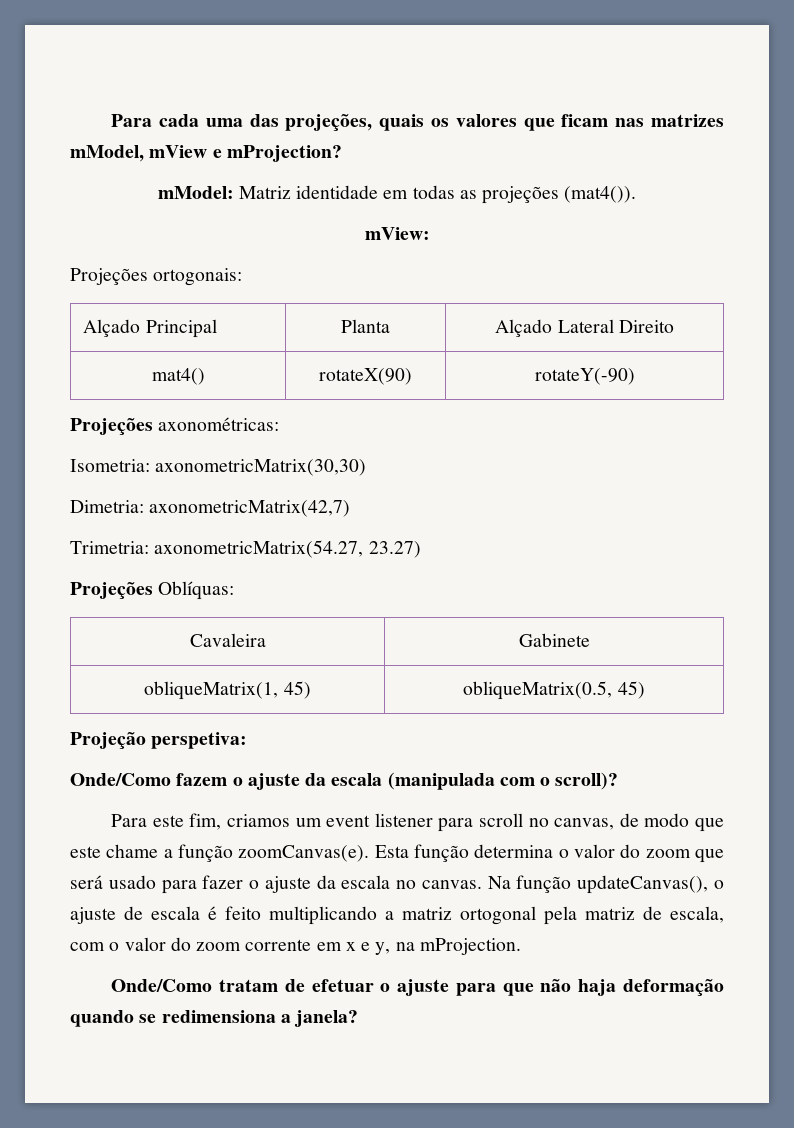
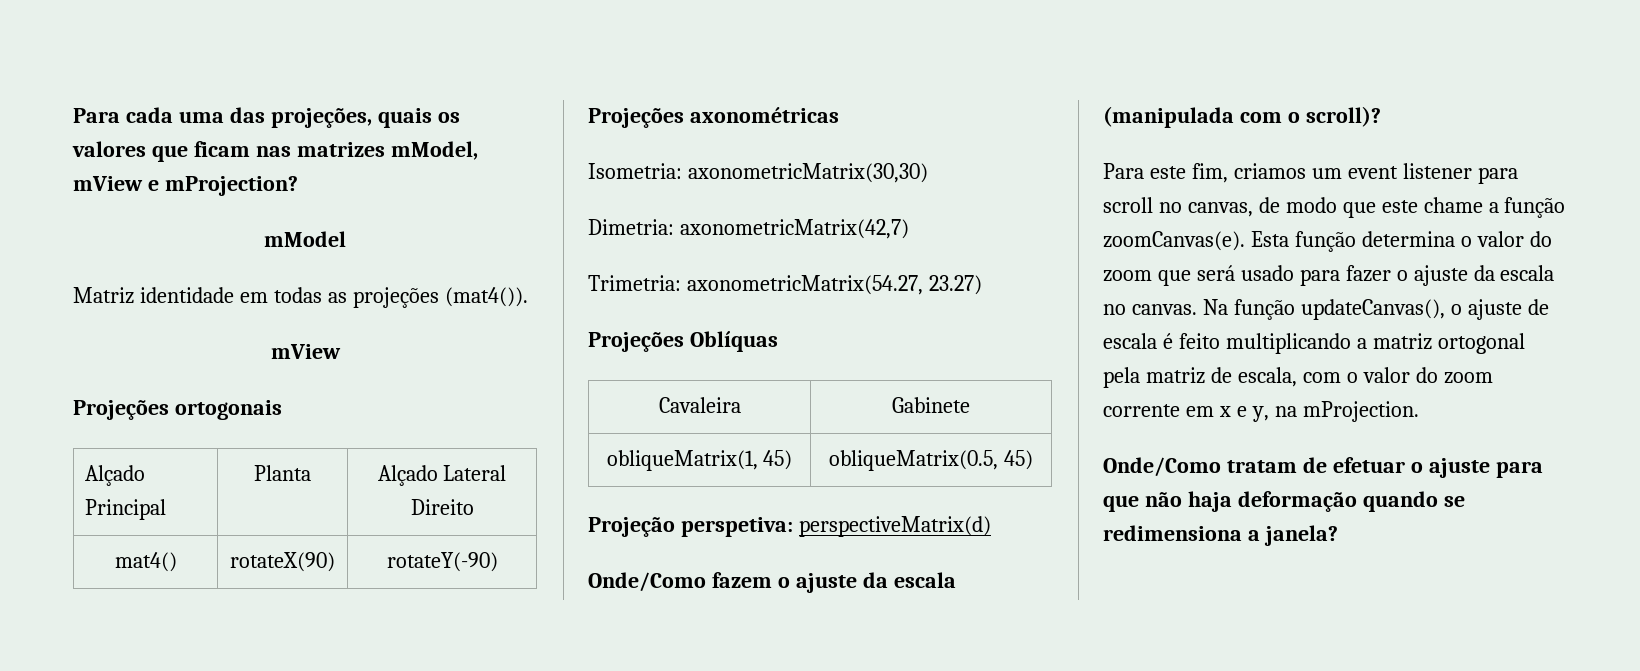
- mModel: Matriz identidade em todas as projeções (mat4()).
- mView:
- Projeções ortogonais:
+ mModel
+ Matriz identidade em todas as projeções (mat4()).
+ mView
+ Projeções ortogonais
- Projeções axonométricas:
+ Projeções axonométricas
- Projeções Oblíquas:
+ Projeções Oblíquas
- Projeção perspetiva:
+ Projeção perspetiva: perspectiveMatrix(d)

